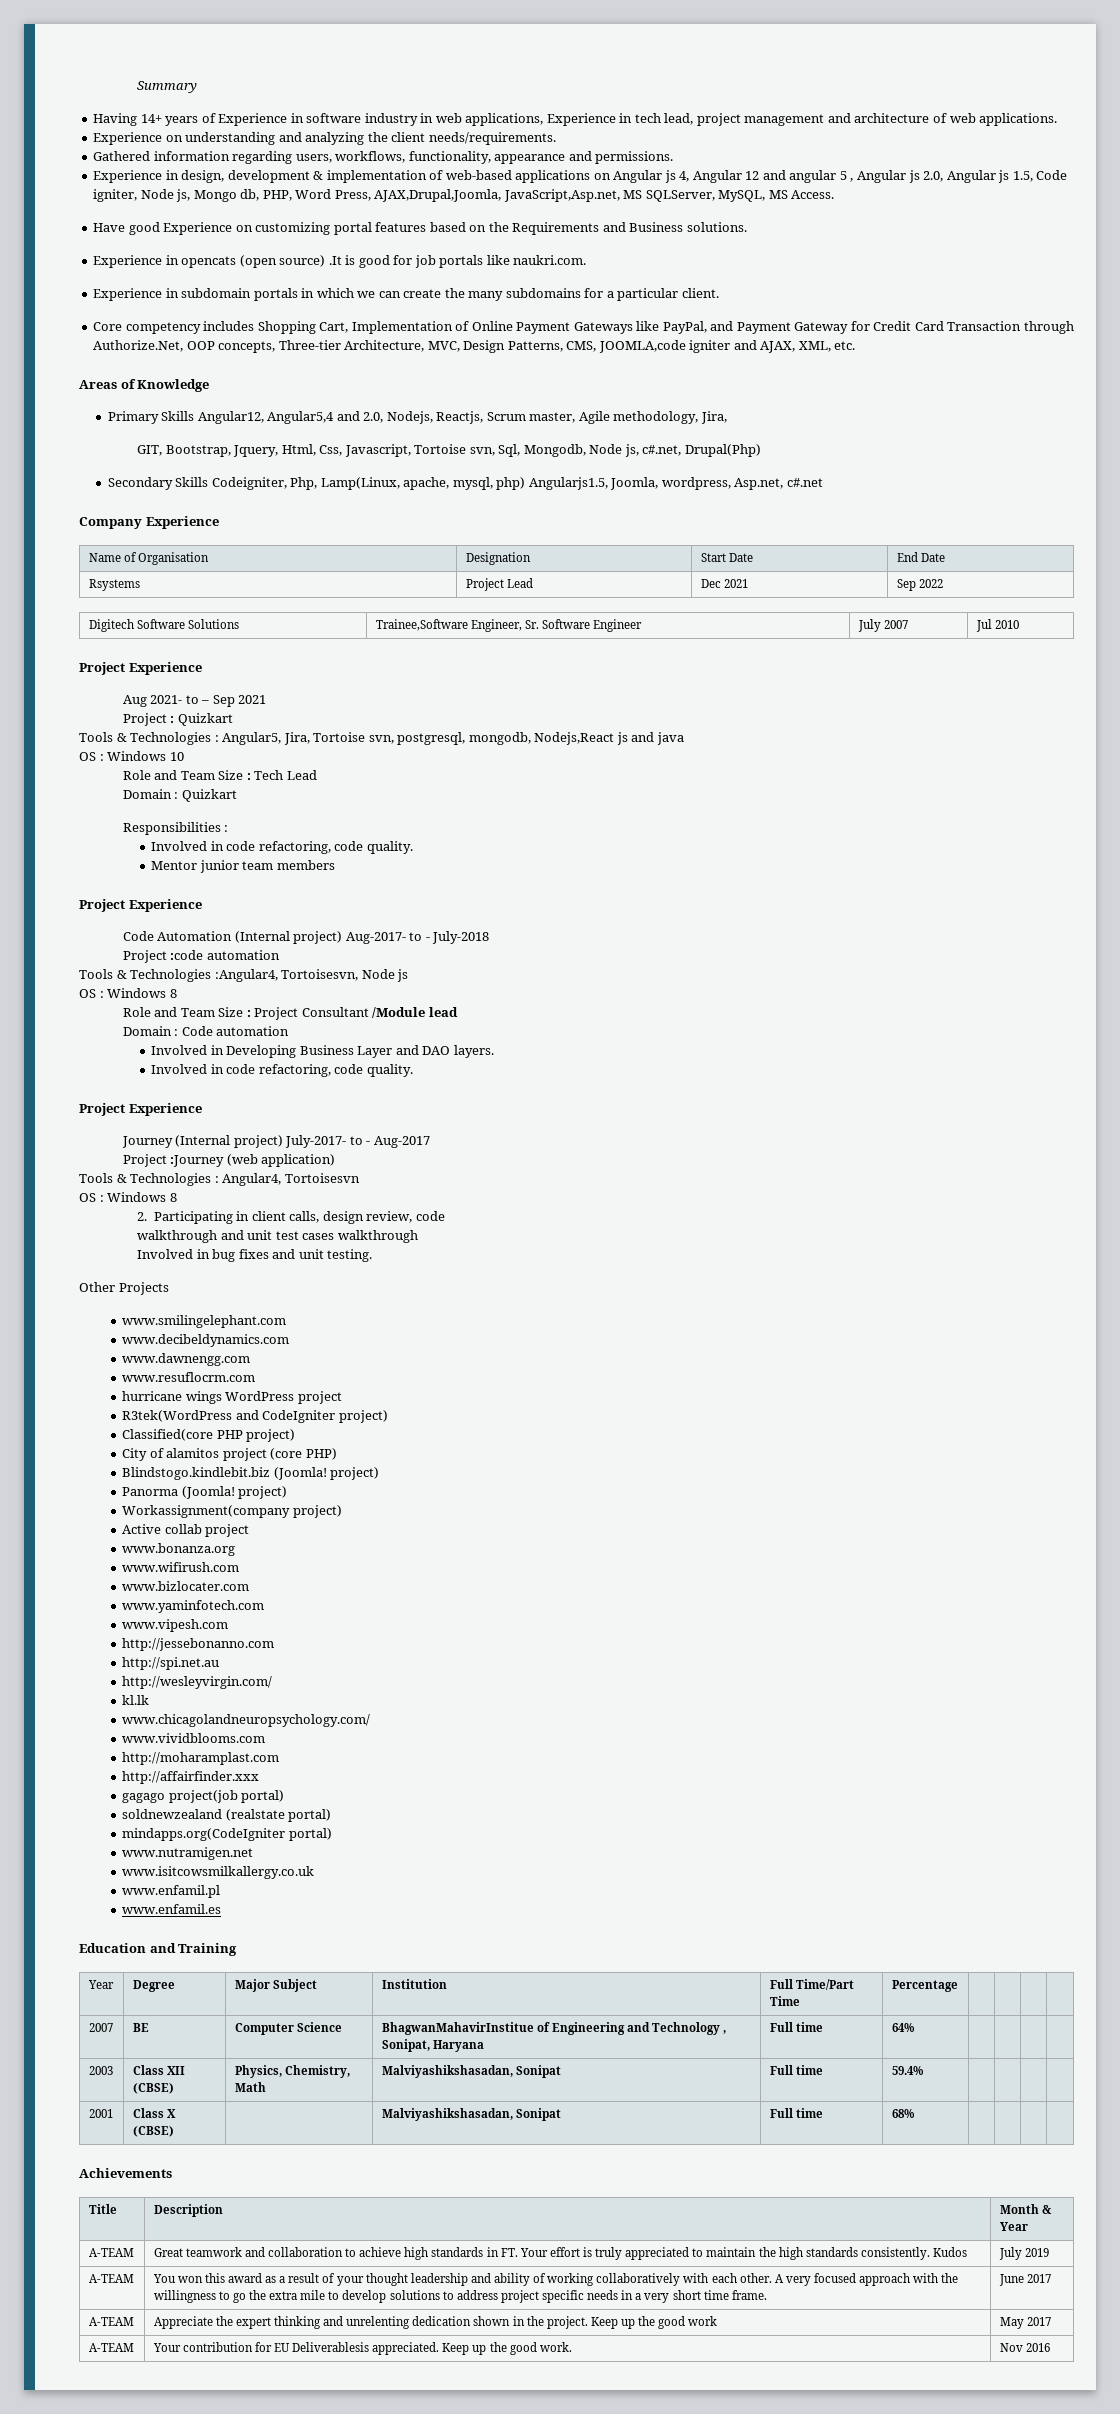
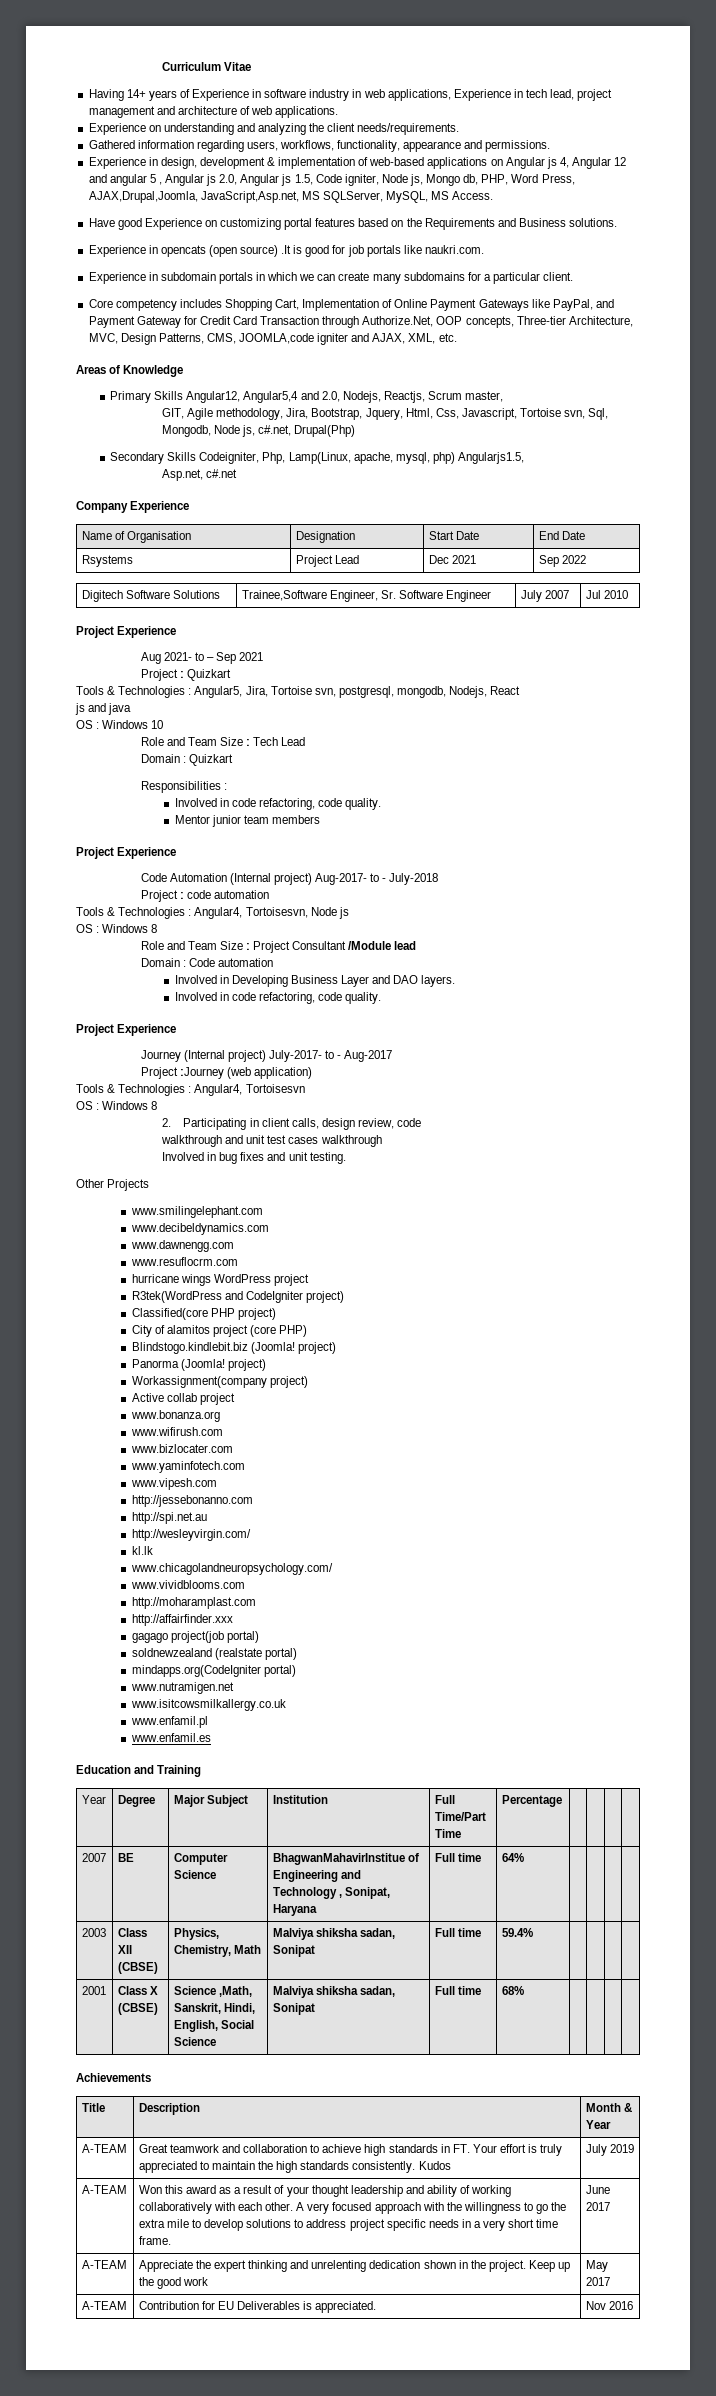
- Summary
+ Curriculum Vitae
- Experience in subdomain portals in which we can create the many subdomains for a particular client.
+ Experience in subdomain portals in which we can create many subdomains for a particular client.
- Primary Skills Angular12, Angular5,4 and 2.0, Nodejs, Reactjs, Scrum master, Agile methodology, Jira,
- GIT, Bootstrap, Jquery, Html, Css, Javascript, Tortoise svn, Sql, Mongodb, Node js, c#.net, Drupal(Php)
+ Primary Skills Angular12, Angular5,4 and 2.0, Nodejs, Reactjs, Scrum master,
+ GIT, Agile methodology, Jira, Bootstrap, Jquery, Html, Css, Javascript, Tortoise svn, Sql, Mongodb, Node js, c#.net, Drupal(Php)
- Secondary Skills Codeigniter, Php, Lamp(Linux, apache, mysql, php) Angularjs1.5, Joomla, wordpress, Asp.net, c#.net
+ Secondary Skills Codeigniter, Php, Lamp(Linux, apache, mysql, php) Angularjs1.5,
+ Asp.net, c#.net
- Tools & Technologies : Angular5, Jira, Tortoise svn, postgresql, mongodb, Nodejs,React js and java
+ Tools & Technologies : Angular5, Jira, Tortoise svn, postgresql, mongodb, Nodejs, React
+ js and java
- Project :code automation
+ Project : code automation
- Tools & Technologies :Angular4, Tortoisesvn, Node js
+ Tools & Technologies : Angular4, Tortoisesvn, Node js
- 2003 | Class XII (CBSE) | Physics, Chemistry, Math | Malviyashikshasadan, Sonipat | Full time | 59.4% | | | |
+ 2003 | Class XII (CBSE) | Physics, Chemistry, Math | Malviya shiksha sadan, Sonipat | Full time | 59.4% | | | |
- 2001 | Class X (CBSE) | | Malviyashikshasadan, Sonipat | Full time | 68% | | | |
+ 2001 | Class X (CBSE) | Science ,Math, Sanskrit, Hindi, English, Social Science | Malviya shiksha sadan, Sonipat | Full time | 68% | | | |
- You won this award as a result of your thought leadership and ability of working collaboratively with each other.
+ Won this award as a result of your thought leadership and ability of working collaboratively with each other.
- A-TEAM | Your contribution for EU Deliverablesis appreciated. Keep up the good work. | Nov 2016
+ A-TEAM | Contribution for EU Deliverables is appreciated. | Nov 2016

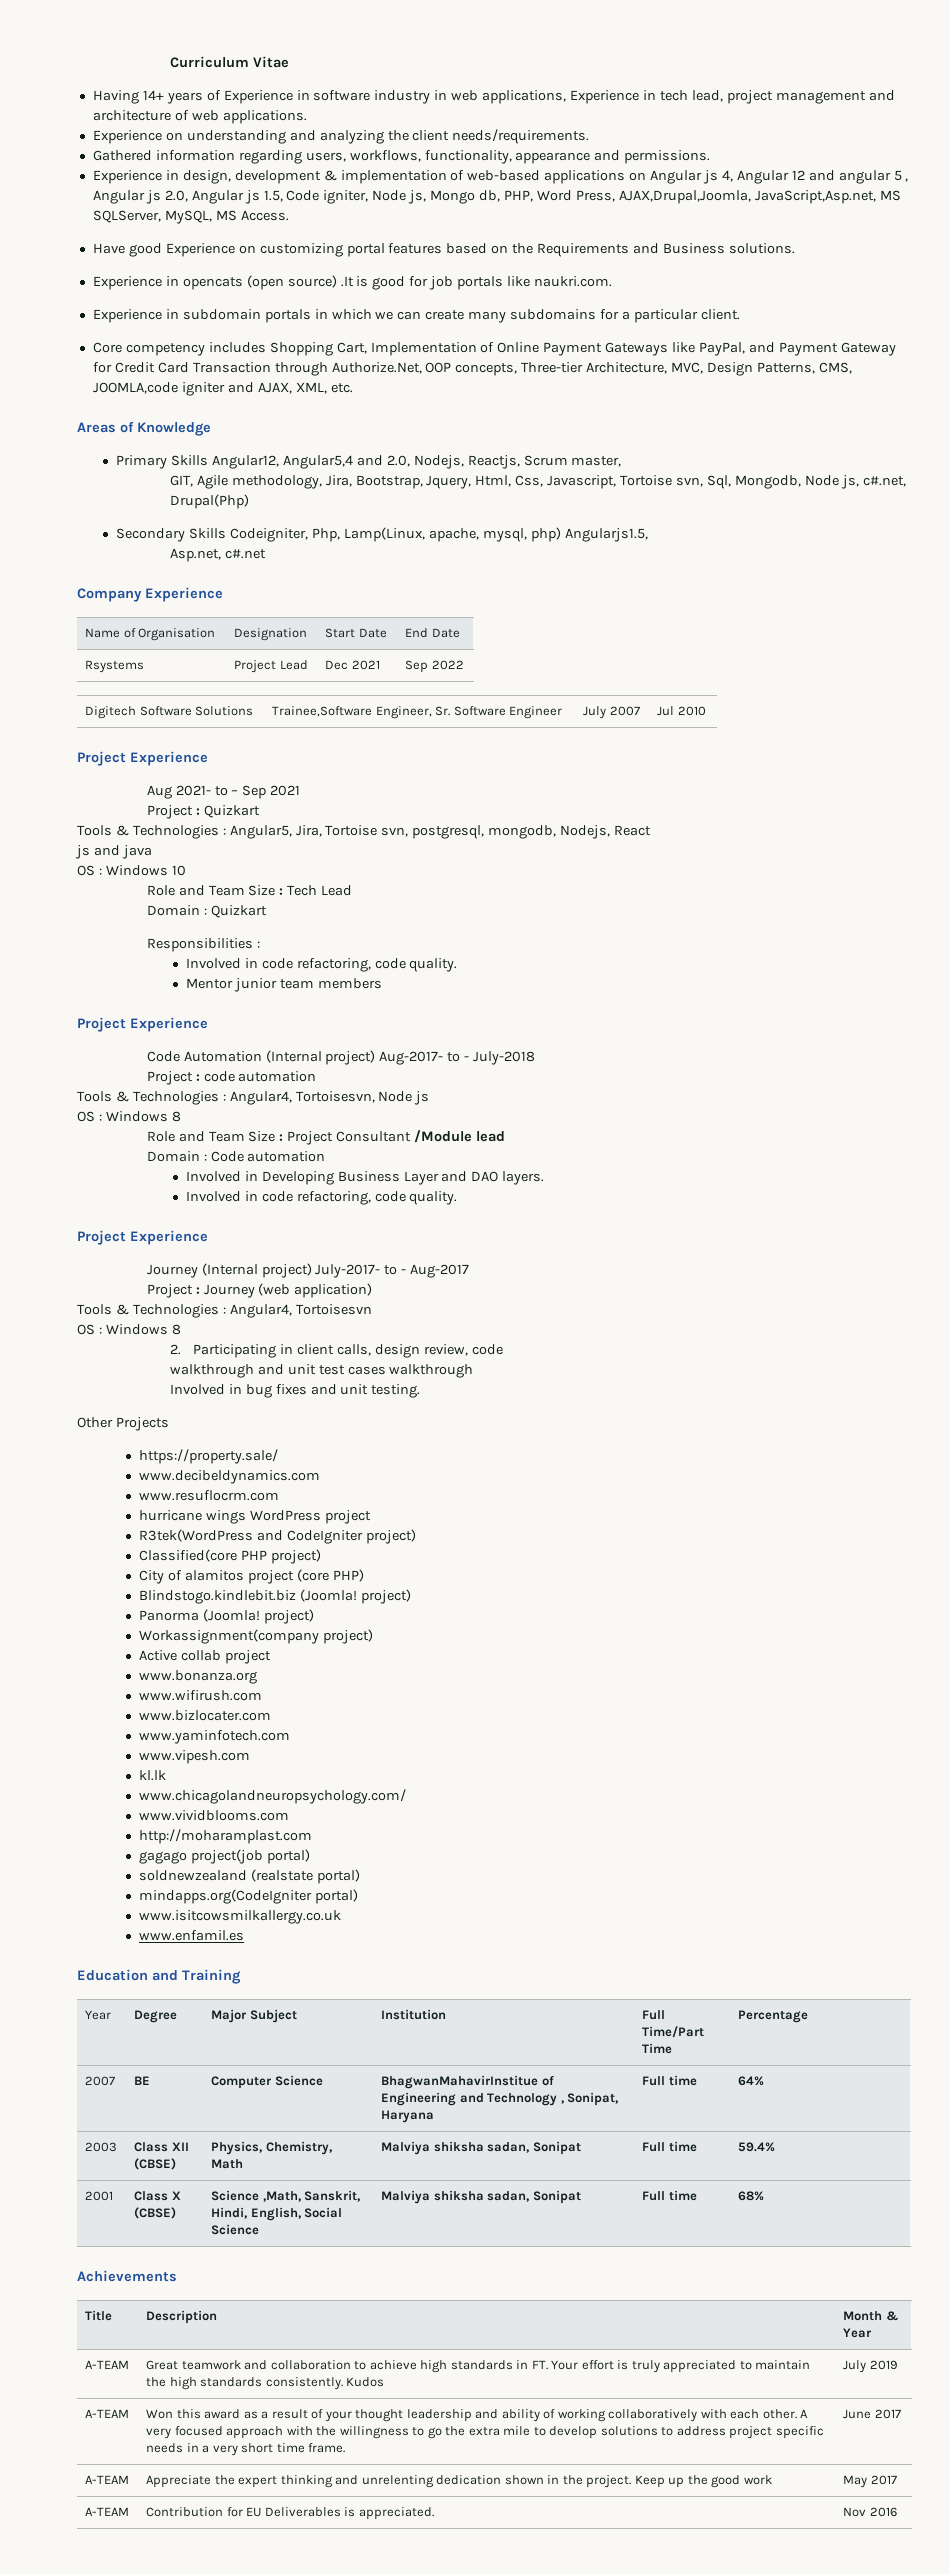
- Project :Journey (web application)
+ Project : Journey (web application)
- www.smilingelephant.com
+ https://property.sale/
- www.dawnengg.com
- http://jessebonanno.com
- http://spi.net.au
- http://wesleyvirgin.com/
- http://affairfinder.xxx
- www.nutramigen.net
- www.enfamil.pl

